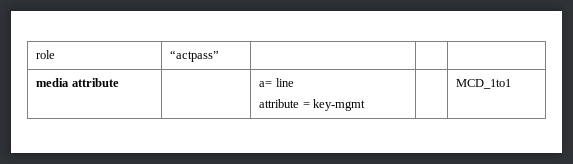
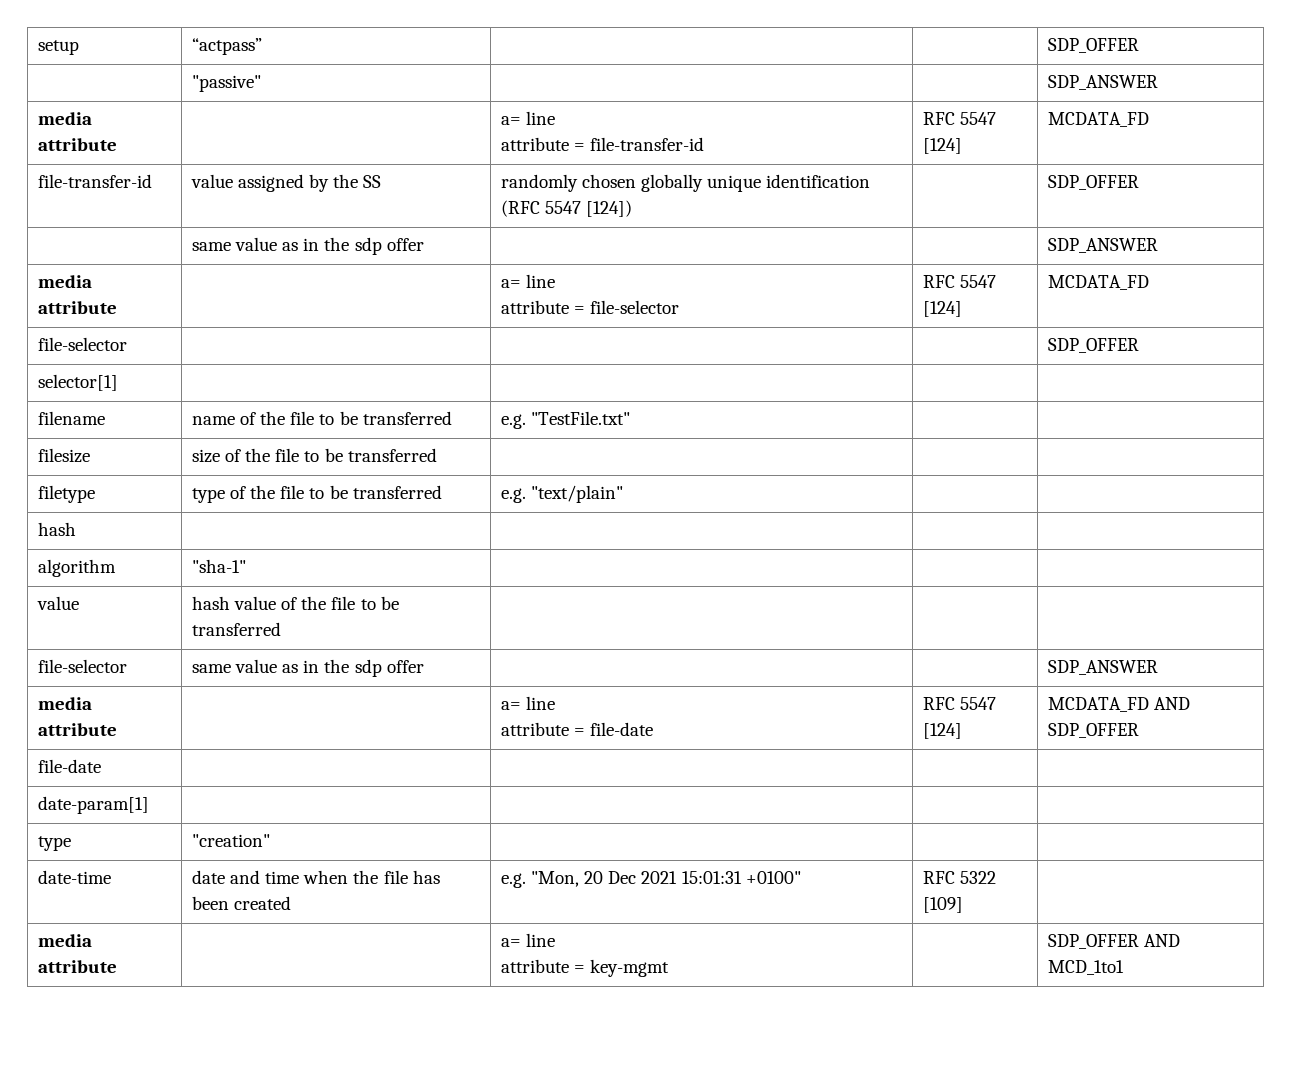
- role | “actpass” | | |
+ setup | “actpass” | | | SDP_OFFER
+ | "passive" | | | SDP_ANSWER
  media attribute | | a= line
- attribute = key-mgmt | | MCD_1to1
+ attribute = file-transfer-id | RFC 5547 [124] | MCDATA_FD
+ file-transfer-id | value assigned by the SS | randomly chosen globally unique identification (RFC 5547 [124]) | | SDP_OFFER
+ | same value as in the sdp offer | | | SDP_ANSWER
+ media attribute | | a= line
+ attribute = file-selector | RFC 5547 [124] | MCDATA_FD
+ file-selector | | | | SDP_OFFER
+ selector[1] | | | |
+ filename | name of the file to be transferred | e.g. "TestFile.txt" | |
+ filesize | size of the file to be transferred | | |
+ filetype | type of the file to be transferred | e.g. "text/plain" | |
+ hash | | | |
+ algorithm | "sha-1" | | |
+ value | hash value of the file to be transferred | | |
+ file-selector | same value as in the sdp offer | | | SDP_ANSWER
+ media attribute | | a= line
+ attribute = file-date | RFC 5547 [124] | MCDATA_FD AND SDP_OFFER
+ file-date | | | |
+ date-param[1] | | | |
+ type | "creation" | | |
+ date-time | date and time when the file has been created | e.g. "Mon, 20 Dec 2021 15:01:31 +0100" | RFC 5322 [109] |
+ media attribute | | a= line
+ attribute = key-mgmt | | SDP_OFFER AND MCD_1to1

